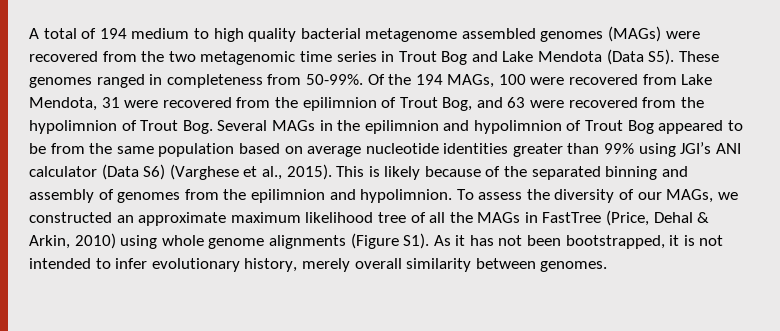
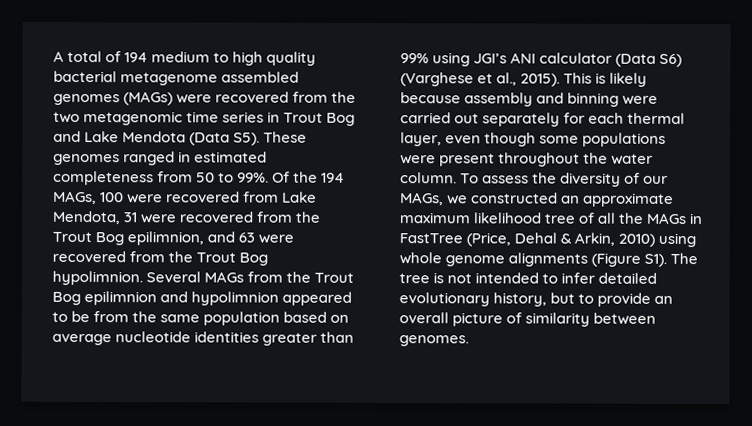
- A total of 194 medium to high quality bacterial metagenome assembled genomes (MAGs) were recovered from the two metagenomic time series in Trout Bog and Lake Mendota (Data S5). These genomes ranged in completeness from 50-99%.
+ A total of 194 medium to high quality bacterial metagenome assembled genomes (MAGs) were recovered from the two metagenomic time series in Trout Bog and Lake Mendota (Data S5). These genomes ranged in estimated completeness from 50 to 99%.
- Of the 194 MAGs, 100 were recovered from Lake Mendota, 31 were recovered from the epilimnion of Trout Bog, and 63 were recovered from the hypolimnion of Trout Bog. Several MAGs in the epilimnion and hypolimnion of Trout Bog appeared to be from the same population based on average nucleotide identities greater than 99% using JGI’s ANI calculator (Data S6) (Varghese et al., 2015).
+ Of the 194 MAGs, 100 were recovered from Lake Mendota, 31 were recovered from the Trout Bog epilimnion, and 63 were recovered from the Trout Bog hypolimnion. Several MAGs from the Trout Bog epilimnion and hypolimnion appeared to be from the same population based on average nucleotide identities greater than 99% using JGI’s ANI calculator (Data S6) (Varghese et al., 2015).
- This is likely because of the separated binning and assembly of genomes from the epilimnion and hypolimnion.
+ This is likely because assembly and binning were carried out separately for each thermal layer, even though some populations were present throughout the water column.
- To assess the diversity of our MAGs, we constructed an approximate maximum likelihood tree of all the MAGs in FastTree (Price, Dehal & Arkin, 2010) using whole genome alignments (Figure S1). As it has not been bootstrapped, it is not intended to infer evolutionary history, merely overall similarity between genomes.
+ To assess the diversity of our MAGs, we constructed an approximate maximum likelihood tree of all the MAGs in FastTree (Price, Dehal & Arkin, 2010) using whole genome alignments (Figure S1). The tree is not intended to infer detailed evolutionary history, but to provide an overall picture of similarity between genomes.

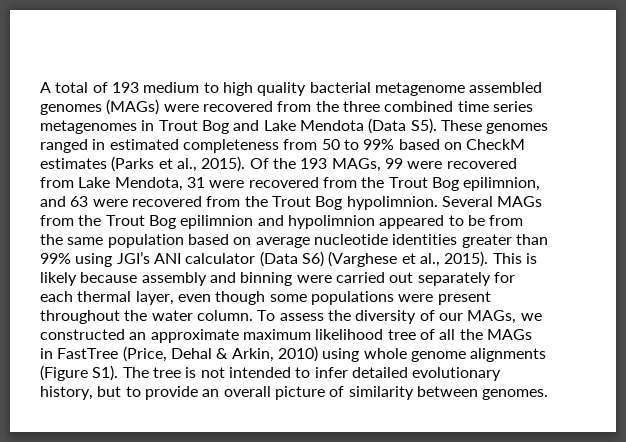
- A total of 194 medium to high quality bacterial metagenome assembled genomes (MAGs) were recovered from the two metagenomic time series in Trout Bog and Lake Mendota (Data S5). These genomes ranged in estimated completeness from 50 to 99%. Of the 194 MAGs, 100 were recovered from Lake Mendota, 31 were recovered from the Trout Bog epilimnion, and 63 were recovered from the Trout Bog hypolimnion.
+ A total of 193 medium to high quality bacterial metagenome assembled genomes (MAGs) were recovered from the three combined time series metagenomes in Trout Bog and Lake Mendota (Data S5). These genomes ranged in estimated completeness from 50 to 99% based on CheckM estimates (Parks et al., 2015). Of the 193 MAGs, 99 were recovered from Lake Mendota, 31 were recovered from the Trout Bog epilimnion, and 63 were recovered from the Trout Bog hypolimnion.

